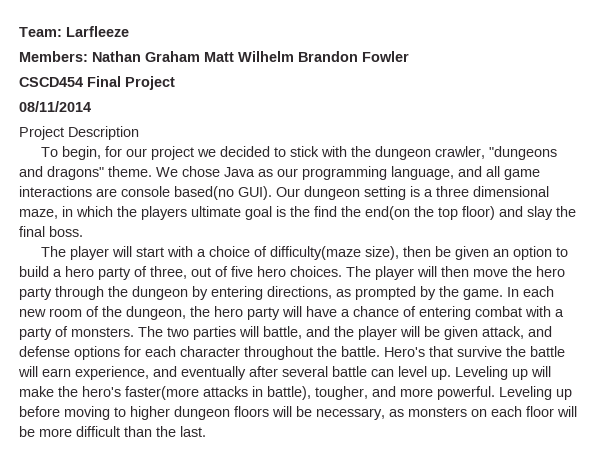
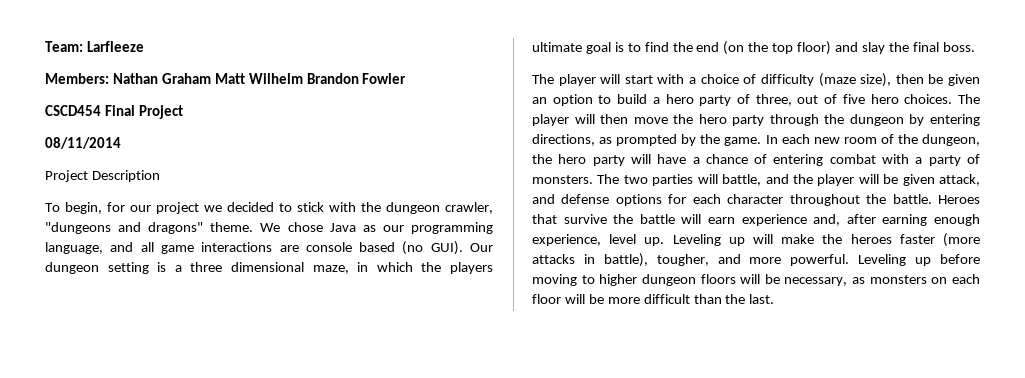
- We chose Java as our programming language, and all game interactions are console based(no GUI).
+ We chose Java as our programming language, and all game interactions are console based (no GUI).
- Our dungeon setting is a three dimensional maze, in which the players ultimate goal is the find the end(on the top floor) and slay the final boss.
+ Our dungeon setting is a three dimensional maze, in which the players ultimate goal is to find the end (on the top floor) and slay the final boss.
- The player will start with a choice of difficulty(maze size), then be given an option to build a hero party of three, out of five hero choices.
+ The player will start with a choice of difficulty (maze size), then be given an option to build a hero party of three, out of five hero choices.
- Hero's that survive the battle will earn experience, and eventually after several battle can level up.
+ Heroes that survive the battle will earn experience and, after earning enough experience, level up.
- Leveling up will make the hero's faster(more attacks in battle), tougher, and more powerful.
+ Leveling up will make the heroes faster (more attacks in battle), tougher, and more powerful.

